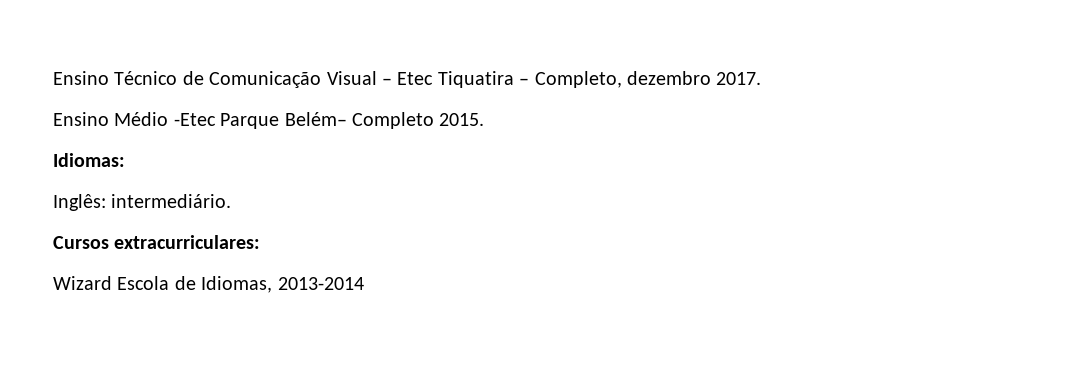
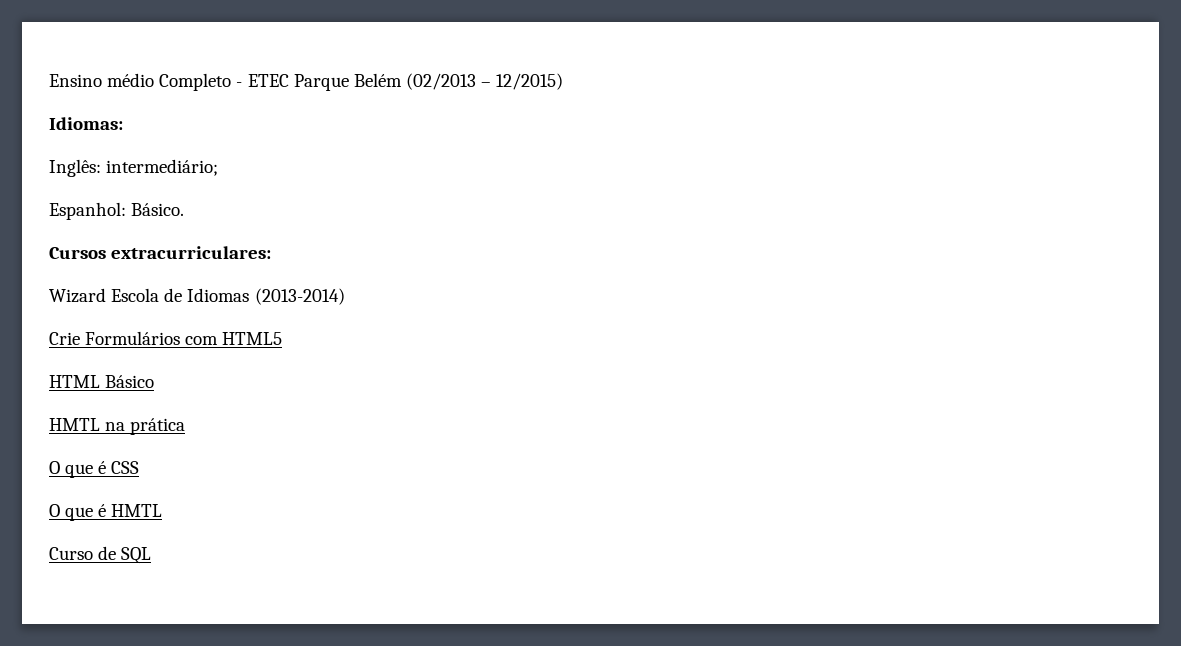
- Ensino Técnico de Comunicação Visual – Etec Tiquatira – Completo, dezembro 2017.
- Ensino Médio -Etec Parque Belém– Completo 2015.
+ Ensino médio Completo - ETEC Parque Belém (02/2013 – 12/2015)
- Inglês: intermediário.
+ Inglês: intermediário;
+ Espanhol: Básico.
- Wizard Escola de Idiomas, 2013-2014
+ Wizard Escola de Idiomas (2013-2014)
+ Crie Formulários com HTML5
+ HTML Básico
+ HMTL na prática
+ O que é CSS
+ O que é HMTL
+ Curso de SQL

